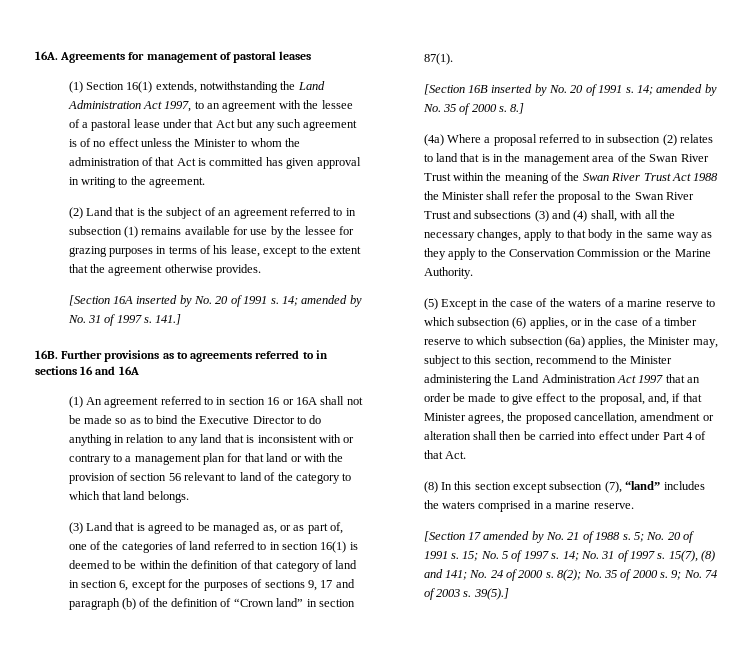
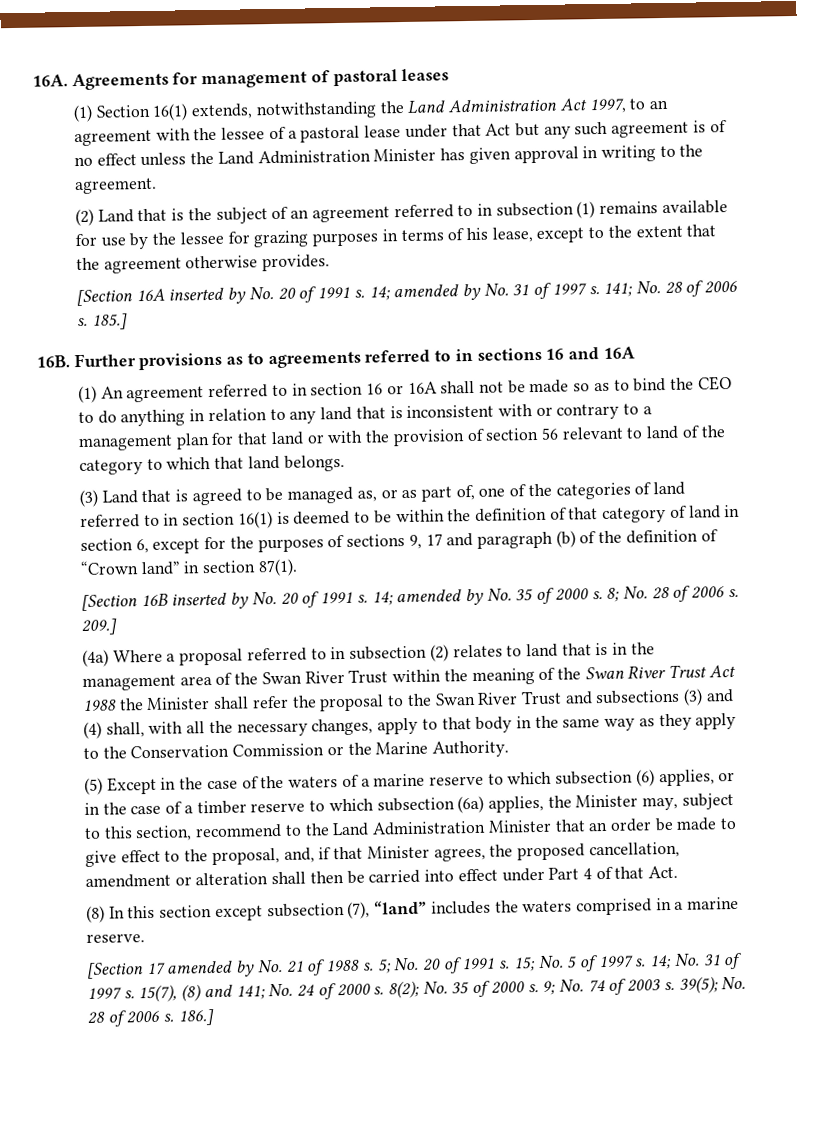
- (1) Section 16(1) extends, notwithstanding the Land Administration Act 1997, to an agreement with the lessee of a pastoral lease under that Act but any such agreement is of no effect unless the Minister to whom the administration of that Act is committed has given approval in writing to the agreement.
+ (1) Section 16(1) extends, notwithstanding the Land Administration Act 1997, to an agreement with the lessee of a pastoral lease under that Act but any such agreement is of no effect unless the Land Administration Minister has given approval in writing to the agreement.
- 141.]
+ 141; No. 28 of 2006 s. 185.]
- (1) An agreement referred to in section 16 or 16A shall not be made so as to bind the Executive Director to do anything in relation to any land that is inconsistent with or contrary to a management plan for that land or with the provision of section 56 relevant to land of the category to which that land belongs.
+ (1) An agreement referred to in section 16 or 16A shall not be made so as to bind the CEO to do anything in relation to any land that is inconsistent with or contrary to a management plan for that land or with the provision of section 56 relevant to land of the category to which that land belongs.
- 8.]
+ 8; No. 28 of 2006 s. 209.]
- (5) Except in the case of the waters of a marine reserve to which subsection (6) applies, or in the case of a timber reserve to which subsection (6a) applies, the Minister may, subject to this section, recommend to the Minister administering the Land Administration Act 1997 that an order be made to give effect to the proposal, and, if that Minister agrees, the proposed cancellation, amendment or alteration shall then be carried into effect under Part 4 of that Act.
+ (5) Except in the case of the waters of a marine reserve to which subsection (6) applies, or in the case of a timber reserve to which subsection (6a) applies, the Minister may, subject to this section, recommend to the Land Administration Minister that an order be made to give effect to the proposal, and, if that Minister agrees, the proposed cancellation, amendment or alteration shall then be carried into effect under Part 4 of that Act.
- 39(5).]
+ 39(5); No. 28 of 2006 s. 186.]

